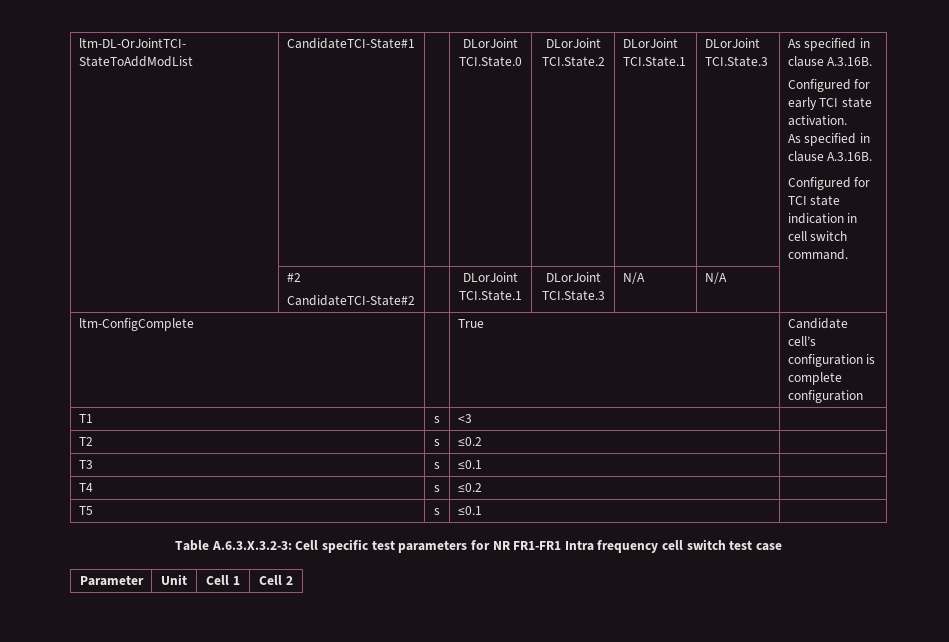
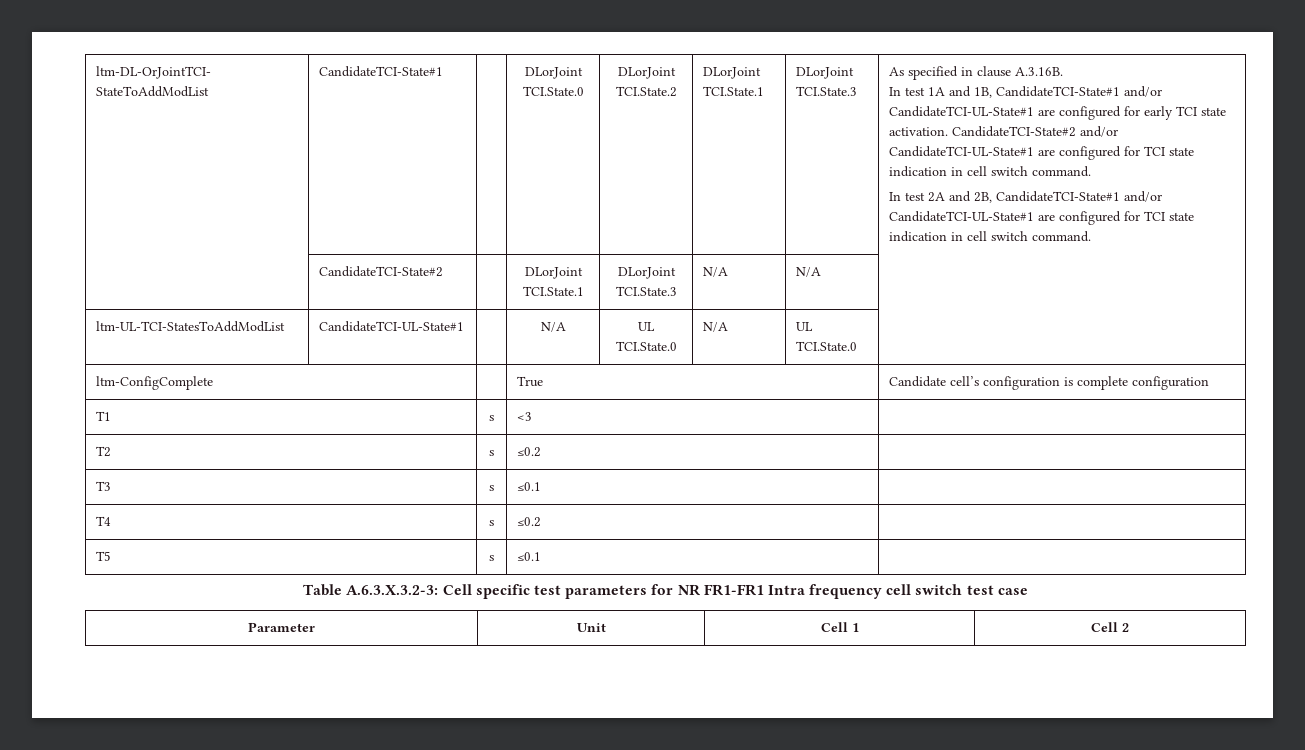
- Configured for early TCI state activation.
- As specified in clause A.3.16B.
- Configured for TCI state indication in cell switch command.
+ In test 1A and 1B, CandidateTCI-State#1 and/or CandidateTCI-UL-State#1 are configured for early TCI state activation. CandidateTCI-State#2 and/or CandidateTCI-UL-State#1 are configured for TCI state indication in cell switch command.
+ In test 2A and 2B, CandidateTCI-State#1 and/or CandidateTCI-UL-State#1 are configured for TCI state indication in cell switch command.
- | #2
- CandidateTCI-State#2 | | DLorJoint TCI.State.1 | DLorJoint TCI.State.3 | N/A | N/A |
+ | CandidateTCI-State#2 | | DLorJoint TCI.State.1 | DLorJoint TCI.State.3 | N/A | N/A |
+ ltm-UL-TCI-StatesToAddModList | CandidateTCI-UL-State#1 | | N/A | UL TCI.State.0 | N/A | UL TCI.State.0 |

